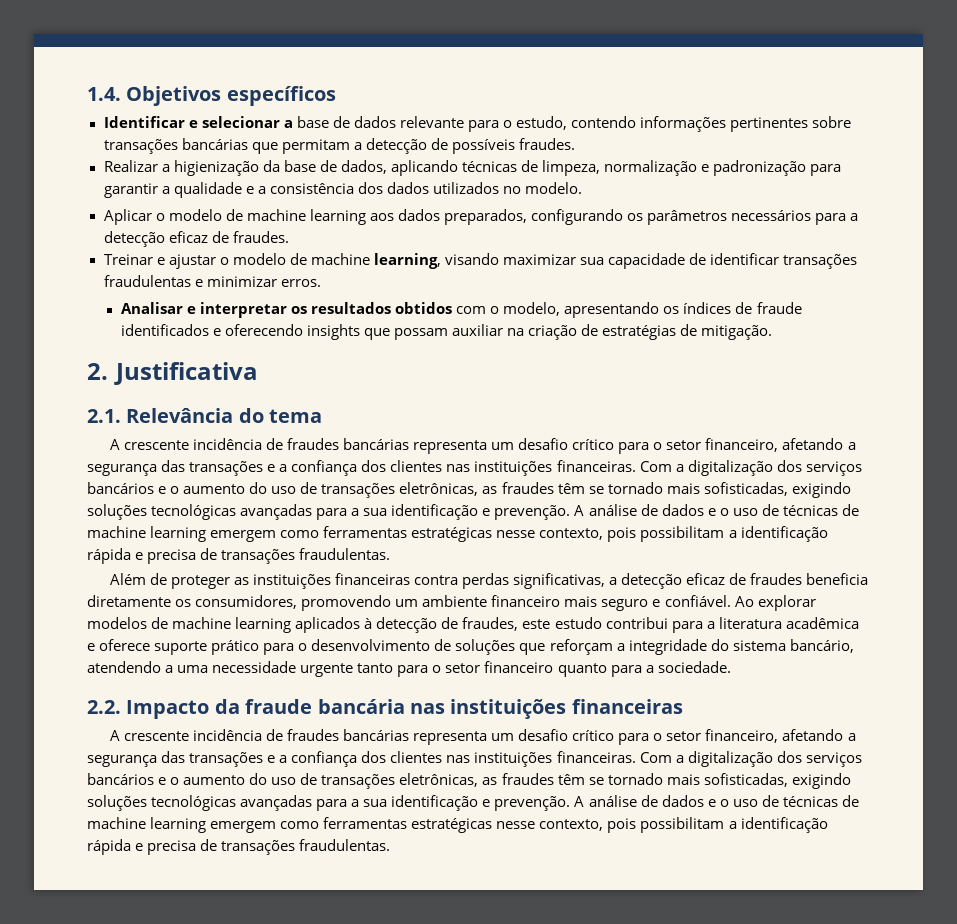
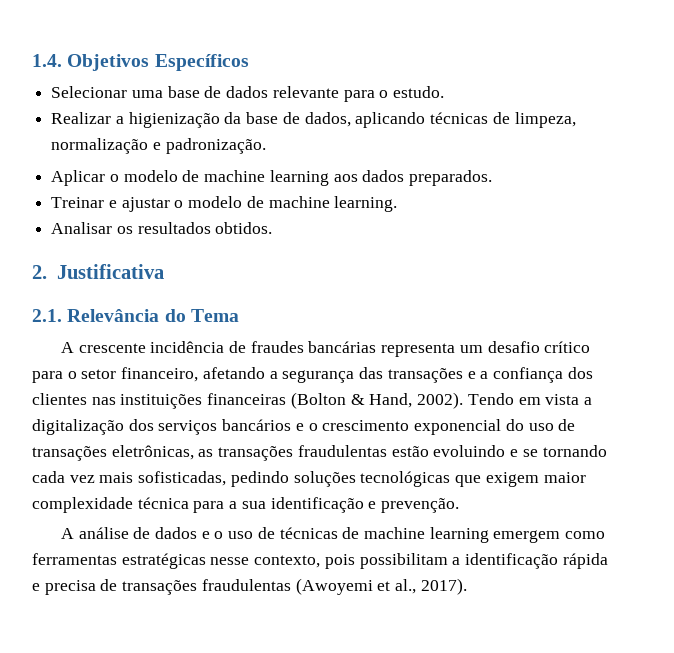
- 1.4. Objetivos específicos
- Identificar e selecionar a base de dados relevante para o estudo, contendo informações pertinentes sobre transações bancárias que permitam a detecção de possíveis fraudes.
+ 1.4. Objetivos Específicos
+ Selecionar uma base de dados relevante para o estudo.
- Realizar a higienização da base de dados, aplicando técnicas de limpeza, normalização e padronização para garantir a qualidade e a consistência dos dados utilizados no modelo.
+ Realizar a higienização da base de dados, aplicando técnicas de limpeza, normalização e padronização.
- Aplicar o modelo de machine learning aos dados preparados, configurando os parâmetros necessários para a detecção eficaz de fraudes.
+ Aplicar o modelo de machine learning aos dados preparados.
- Treinar e ajustar o modelo de machine learning, visando maximizar sua capacidade de identificar transações fraudulentas e minimizar erros.
- Analisar e interpretar os resultados obtidos com o modelo, apresentando os índices de fraude identificados e oferecendo insights que possam auxiliar na criação de estratégias de mitigação.
+ Treinar e ajustar o modelo de machine learning.
+ Analisar os resultados obtidos.
- 2.1. Relevância do tema
- A crescente incidência de fraudes bancárias representa um desafio crítico para o setor financeiro, afetando a segurança das transações e a confiança dos clientes nas instituições financeiras. Com a digitalização dos serviços bancários e o aumento do uso de transações eletrônicas, as fraudes têm se tornado mais sofisticadas, exigindo soluções tecnológicas avançadas para a sua identificação e prevenção. A análise de dados e o uso de técnicas de machine learning emergem como ferramentas estratégicas nesse contexto, pois possibilitam a identificação rápida e precisa de transações fraudulentas.
- Além de proteger as instituições financeiras contra perdas significativas, a detecção eficaz de fraudes beneficia diretamente os consumidores, promovendo um ambiente financeiro mais seguro e confiável. Ao explorar modelos de machine learning aplicados à detecção de fraudes, este estudo contribui para a literatura acadêmica e oferece suporte prático para o desenvolvimento de soluções que reforçam a integridade do sistema bancário, atendendo a uma necessidade urgente tanto para o setor financeiro quanto para a sociedade.
- 2.2. Impacto da fraude bancária nas instituições financeiras
- A crescente incidência de fraudes bancárias representa um desafio crítico para o setor financeiro, afetando a segurança das transações e a confiança dos clientes nas instituições financeiras. Com a digitalização dos serviços bancários e o aumento do uso de transações eletrônicas, as fraudes têm se tornado mais sofisticadas, exigindo soluções tecnológicas avançadas para a sua identificação e prevenção. A análise de dados e o uso de técnicas de machine learning emergem como ferramentas estratégicas nesse contexto, pois possibilitam a identificação rápida e precisa de transações fraudulentas.
+ 2.1. Relevância do Tema
+ A crescente incidência de fraudes bancárias representa um desafio crítico para o setor financeiro, afetando a segurança das transações e a confiança dos clientes nas instituições financeiras (Bolton & Hand, 2002). Tendo em vista a digitalização dos serviços bancários e o crescimento exponencial do uso de transações eletrônicas, as transações fraudulentas estão evoluindo e se tornando cada vez mais sofisticadas, pedindo soluções tecnológicas que exigem maior complexidade técnica para a sua identificação e prevenção.
+ A análise de dados e o uso de técnicas de machine learning emergem como ferramentas estratégicas nesse contexto, pois possibilitam a identificação rápida e precisa de transações fraudulentas (Awoyemi et al., 2017).

